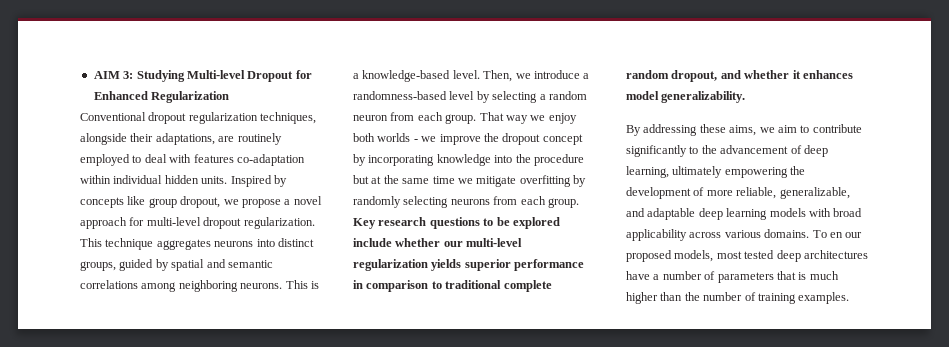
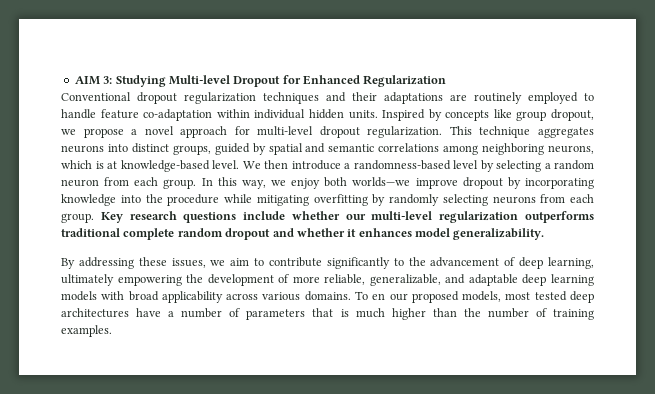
- Conventional dropout regularization techniques, alongside their adaptations, are routinely employed to deal with features co-adaptation within individual hidden units.
+ Conventional dropout regularization techniques and their adaptations are routinely employed to handle feature co-adaptation within individual hidden units.
- This technique aggregates neurons into distinct groups, guided by spatial and semantic correlations among neighboring neurons. This is a knowledge-based level. Then, we introduce a randomness-based level by selecting a random neuron from each group.
+ This technique aggregates neurons into distinct groups, guided by spatial and semantic correlations among neighboring neurons, which is at knowledge-based level. We then introduce a randomness-based level by selecting a random neuron from each group.
- That way we enjoy both worlds - we improve the dropout concept by incorporating knowledge into the procedure but at the same time we mitigate overfitting by randomly selecting neurons from each group.
+ In this way, we enjoy both worlds—we improve dropout by incorporating knowledge into the procedure while mitigating overfitting by randomly selecting neurons from each group.
- Key research questions to be explored include whether our multi-level regularization yields superior performance in comparison to traditional complete random dropout, and whether it enhances model generalizability.
+ Key research questions include whether our multi-level regularization outperforms traditional complete random dropout and whether it enhances model generalizability.
- By addressing these aims, we aim to contribute significantly to the advancement of deep learning, ultimately empowering the development of more reliable, generalizable, and adaptable deep learning models with broad applicability across various domains.
+ By addressing these issues, we aim to contribute significantly to the advancement of deep learning, ultimately empowering the development of more reliable, generalizable, and adaptable deep learning models with broad applicability across various domains.

